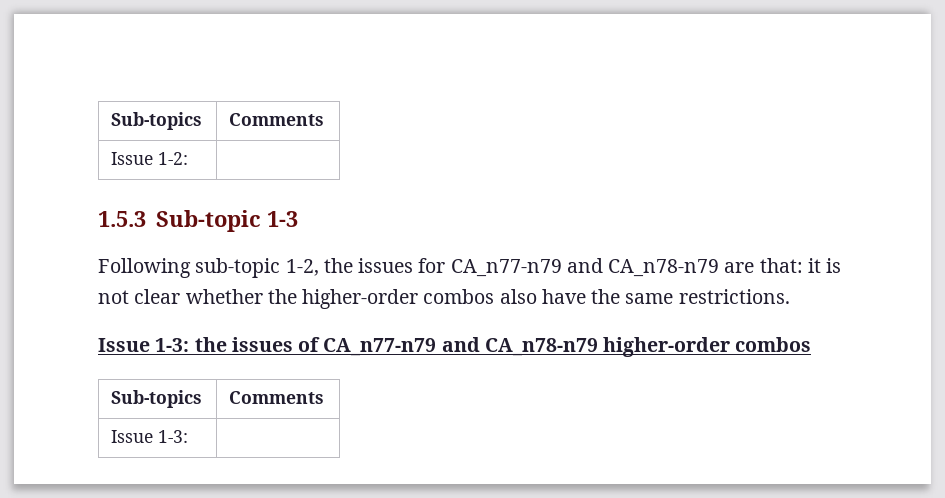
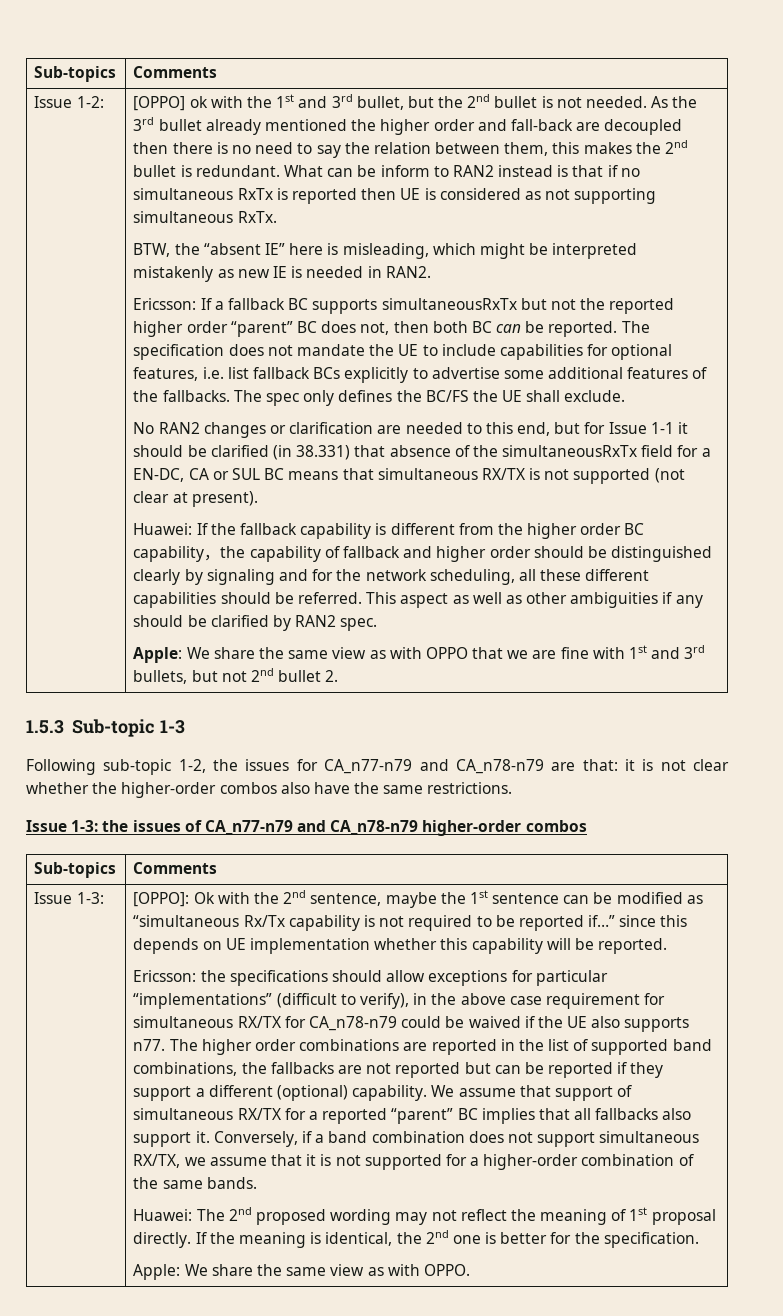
+ [OPPO] ok with the 1st and 3rd bullet, but the 2nd bullet is not needed. As the 3rd bullet already mentioned the higher order and fall-back are decoupled then there is no need to say the relation between them, this makes the 2nd bullet is redundant. What can be inform to RAN2 instead is that if no simultaneous RxTx is reported then UE is considered as not supporting simultaneous RxTx.
+ BTW, the “absent IE” here is misleading, which might be interpreted mistakenly as new IE is needed in RAN2.
+ Ericsson: If a fallback BC supports simultaneousRxTx but not the reported higher order “parent” BC does not, then both BC can be reported. The specification does not mandate the UE to include capabilities for optional features, i.e. list fallback BCs explicitly to advertise some additional features of the fallbacks. The spec only defines the BC/FS the UE shall exclude.
+ No RAN2 changes or clarification are needed to this end, but for Issue 1-1 it should be clarified (in 38.331) that absence of the simultaneousRxTx field for a EN-DC, CA or SUL BC means that simultaneous RX/TX is not supported (not clear at present).
+ Huawei: If the fallback capability is different from the higher order BC capability，the capability of fallback and higher order should be distinguished clearly by signaling and for the network scheduling, all these different capabilities should be referred. This aspect as well as other ambiguities if any should be clarified by RAN2 spec.
+ Apple: We share the same view as with OPPO that we are fine with 1st and 3rd bullets, but not 2nd bullet 2.
+ [OPPO]: Ok with the 2nd sentence, maybe the 1st sentence can be modified as “simultaneous Rx/Tx capability is not required to be reported if…” since this depends on UE implementation whether this capability will be reported.
+ Ericsson: the specifications should allow exceptions for particular “implementations” (difficult to verify), in the above case requirement for simultaneous RX/TX for CA_n78-n79 could be waived if the UE also supports n77. The higher order combinations are reported in the list of supported band combinations, the fallbacks are not reported but can be reported if they support a different (optional) capability. We assume that support of simultaneous RX/TX for a reported “parent” BC implies that all fallbacks also support it. Conversely, if a band combination does not support simultaneous RX/TX, we assume that it is not supported for a higher-order combination of the same bands.
+ Huawei: The 2nd proposed wording may not reflect the meaning of 1st proposal directly. If the meaning is identical, the 2nd one is better for the specification.
+ Apple: We share the same view as with OPPO.

